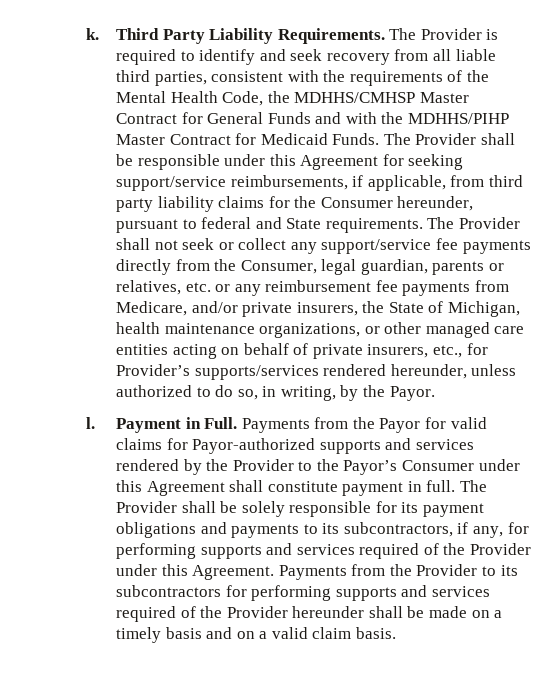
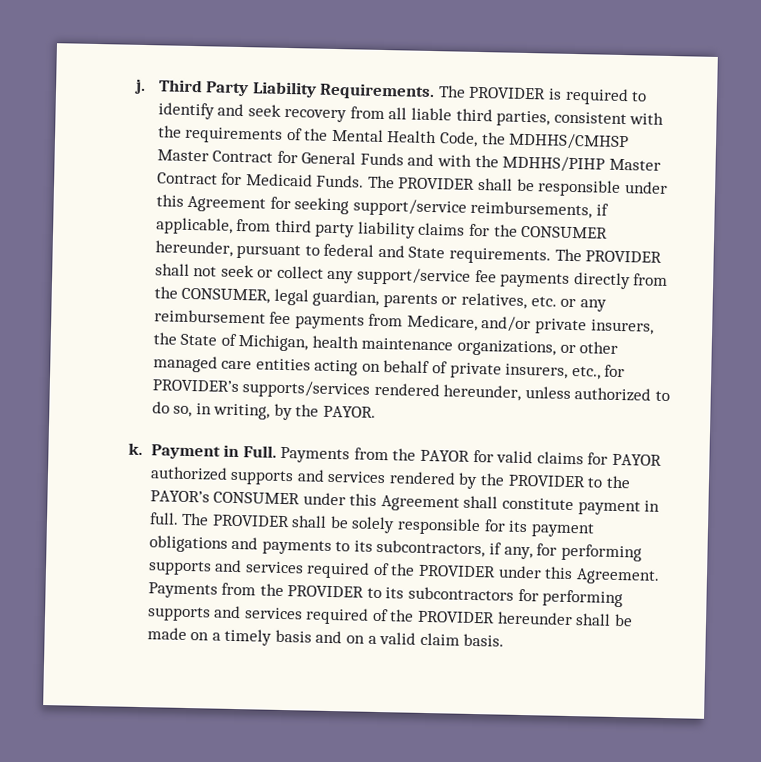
- k.
+ j.
- The Provider is required to identify and seek recovery from all liable third parties, consistent with the requirements of the Mental Health Code, the MDHHS/CMHSP Master Contract for General Funds and with the MDHHS/PIHP Master Contract for Medicaid Funds.
+ The PROVIDER is required to identify and seek recovery from all liable third parties, consistent with the requirements of the Mental Health Code, the MDHHS/CMHSP Master Contract for General Funds and with the MDHHS/PIHP Master Contract for Medicaid Funds.
- The Provider shall be responsible under this Agreement for seeking support/service reimbursements, if applicable, from third party liability claims for the Consumer hereunder, pursuant to federal and State requirements.
+ The PROVIDER shall be responsible under this Agreement for seeking support/service reimbursements, if applicable, from third party liability claims for the CONSUMER hereunder, pursuant to federal and State requirements.
- The Provider shall not seek or collect any support/service fee payments directly from the Consumer, legal guardian, parents or relatives, etc. or any reimbursement fee payments from Medicare, and/or private insurers, the State of Michigan, health maintenance organizations, or other managed care entities acting on behalf of private insurers, etc., for Provider’s supports/services rendered hereunder, unless authorized to do so, in writing, by the Payor.
- l.
+ The PROVIDER shall not seek or collect any support/service fee payments directly from the CONSUMER, legal guardian, parents or relatives, etc. or any reimbursement fee payments from Medicare, and/or private insurers, the State of Michigan, health maintenance organizations, or other managed care entities acting on behalf of private insurers, etc., for PROVIDER’s supports/services rendered hereunder, unless authorized to do so, in writing, by the PAYOR.
+ k.
- Payments from the Payor for valid claims for Payor-authorized supports and services rendered by the Provider to the Payor’s Consumer under this Agreement shall constitute payment in full.
+ Payments from the PAYOR for valid claims for PAYOR authorized supports and services rendered by the PROVIDER to the PAYOR’s CONSUMER under this Agreement shall constitute payment in full.
- The Provider shall be solely responsible for its payment obligations and payments to its subcontractors, if any, for performing supports and services required of the Provider under this Agreement.
+ The PROVIDER shall be solely responsible for its payment obligations and payments to its subcontractors, if any, for performing supports and services required of the PROVIDER under this Agreement.
- Payments from the Provider to its subcontractors for performing supports and services required of the Provider hereunder shall be made on a timely basis and on a valid claim basis.
+ Payments from the PROVIDER to its subcontractors for performing supports and services required of the PROVIDER hereunder shall be made on a timely basis and on a valid claim basis.

